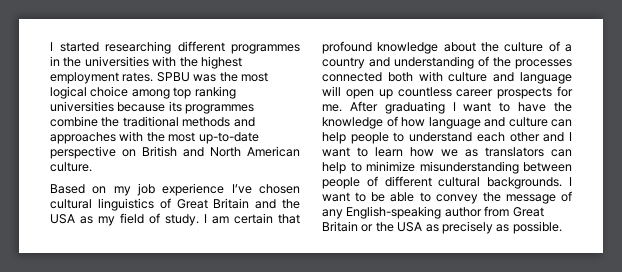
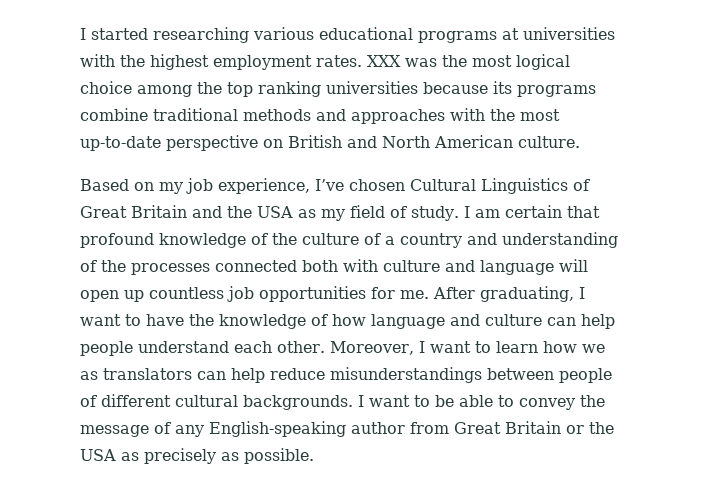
- I started researching different programmes in the universities with the highest employment rates.
+ I started researching various educational programs at universities with the highest employment rates.
- SPBU was the most logical choice among top ranking universities because its programmes combine the traditional methods and approaches with the most up-to-date perspective on British and North American culture.
+ XXX was the most logical choice among the top ranking universities because its programs combine traditional methods and approaches with the most up-to-date perspective on British and North American culture.
- Based on my job experience I’ve chosen cultural linguistics of Great Britain and the USA as my field of study.
+ Based on my job experience, I’ve chosen Cultural Linguistics of Great Britain and the USA as my field of study.
- I am certain that profound knowledge about the culture of a country and understanding of the processes connected both with culture and language will open up countless career prospects for me.
+ I am certain that profound knowledge of the culture of a country and understanding of the processes connected both with culture and language will open up countless job opportunities for me.
- After graduating I want to have the knowledge of how language and culture can help people to understand each other and I want to learn how we as translators can help to minimize misunderstanding between people of different cultural backgrounds.
+ After graduating, I want to have the knowledge of how language and culture can help people understand each other. Moreover, I want to learn how we as translators can help reduce misunderstandings between people of different cultural backgrounds.

